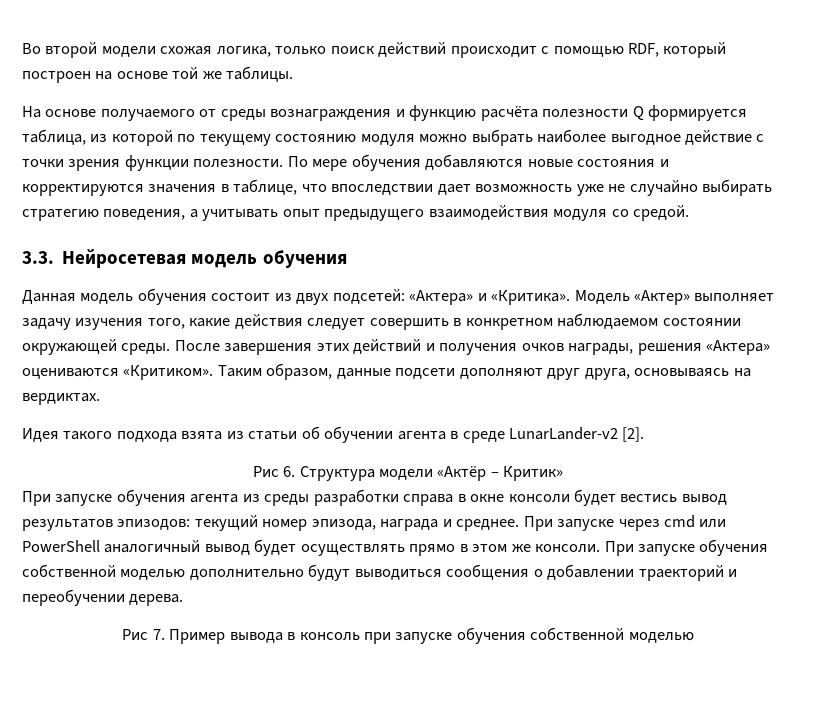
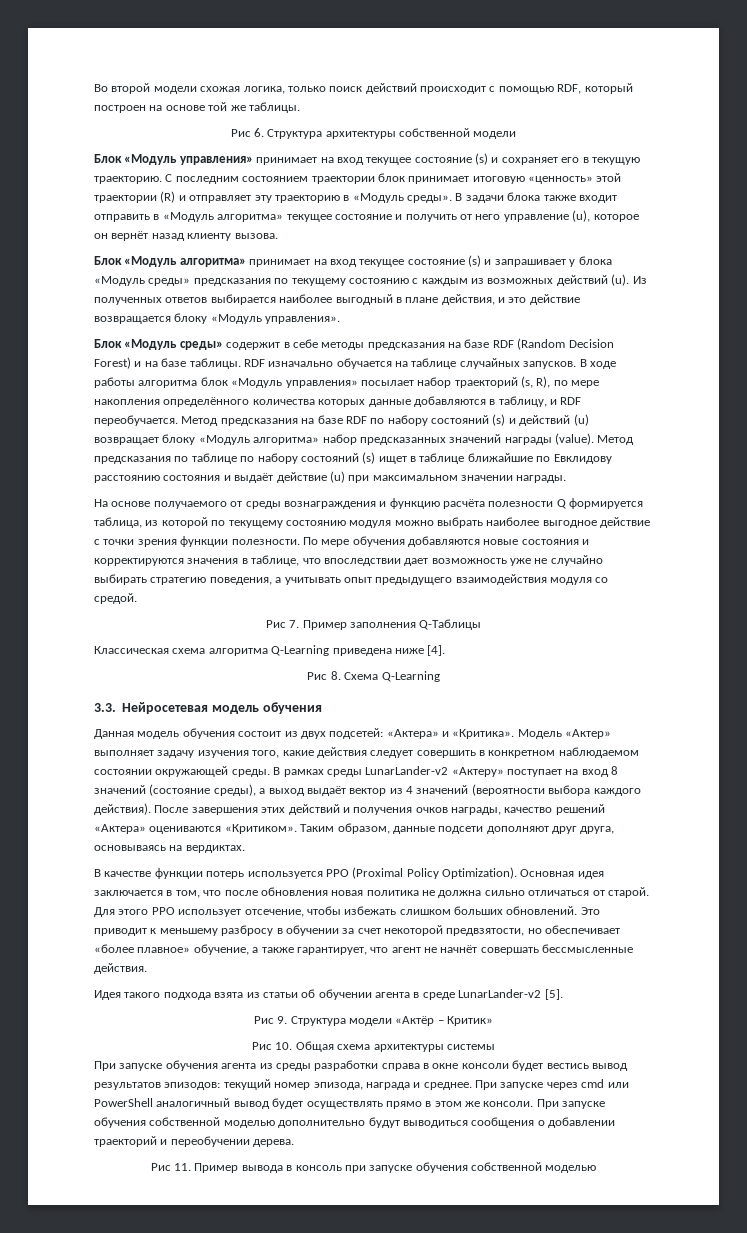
+ Рис 6. Структура архитектуры собственной модели
+ Блок «Модуль управления» принимает на вход текущее состояние (s) и сохраняет его в текущую траекторию. С последним состоянием траектории блок принимает итоговую «ценность» этой траектории (R) и отправляет эту траекторию в «Модуль среды». В задачи блока также входит отправить в «Модуль алгоритма» текущее состояние и получить от него управление (u), которое он вернёт назад клиенту вызова.
+ Блок «Модуль алгоритма» принимает на вход текущее состояние (s) и запрашивает у блока «Модуль среды» предсказания по текущему состоянию с каждым из возможных действий (u). Из полученных ответов выбирается наиболее выгодный в плане действия, и это действие возвращается блоку «Модуль управления».
+ Блок «Модуль среды» содержит в себе методы предсказания на базе RDF (Random Decision Forest) и на базе таблицы. RDF изначально обучается на таблице случайных запусков. В ходе работы алгоритма блок «Модуль управления» посылает набор траекторий (s, R), по мере накопления определённого количества которых данные добавляются в таблицу, и RDF переобучается. Метод предсказания на базе RDF по набору состояний (s) и действий (u) возвращает блоку «Модуль алгоритма» набор предсказанных значений награды (value). Метод предсказания по таблице по набору состояний (s) ищет в таблице ближайшие по Евклидову расстоянию состояния и выдаёт действие (u) при максимальном значении награды.
+ Рис 7. Пример заполнения Q-Таблицы
+ Классическая схема алгоритма Q-Learning приведена ниже [4].
+ Рис 8. Схема Q-Learning
+ В рамках среды LunarLander-v2 «Актеру» поступает на вход 8 значений (состояние среды), а выход выдаёт вектор из 4 значений (вероятности выбора каждого действия).
- После завершения этих действий и получения очков награды, решения «Актера» оцениваются «Критиком».
+ После завершения этих действий и получения очков награды, качество решений «Актера» оцениваются «Критиком».
+ В качестве функции потерь используется PPO (Proximal Policy Optimization). Основная идея заключается в том, что после обновления новая политика не должна сильно отличаться от старой. Для этого PPO использует отсечение, чтобы избежать слишком больших обновлений. Это приводит к меньшему разбросу в обучении за счет некоторой предвзятости, но обеспечивает «более плавное» обучение, а также гарантирует, что агент не начнёт совершать бессмысленные действия.
- Идея такого подхода взята из статьи об обучении агента в среде LunarLander-v2 [2].
- Рис 6. Структура модели «Актёр – Критик»
+ Идея такого подхода взята из статьи об обучении агента в среде LunarLander-v2 [5].
+ Рис 9. Структура модели «Актёр – Критик»
+ Рис 10. Общая схема архитектуры системы
- Рис 7. Пример вывода в консоль при запуске обучения собственной моделью
+ Рис 11. Пример вывода в консоль при запуске обучения собственной моделью

